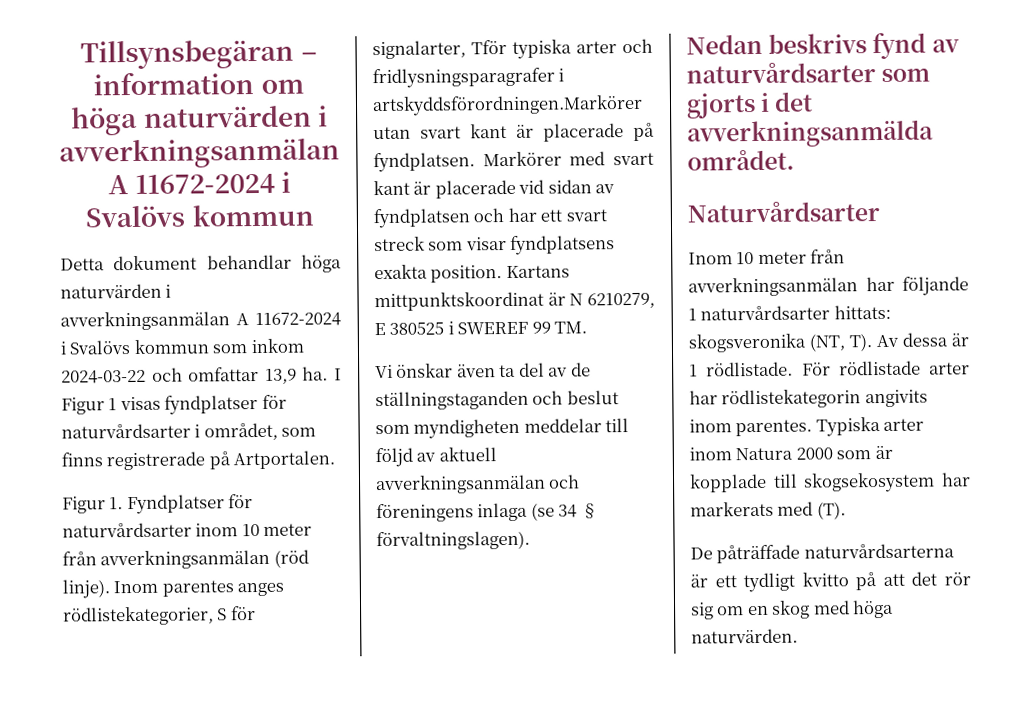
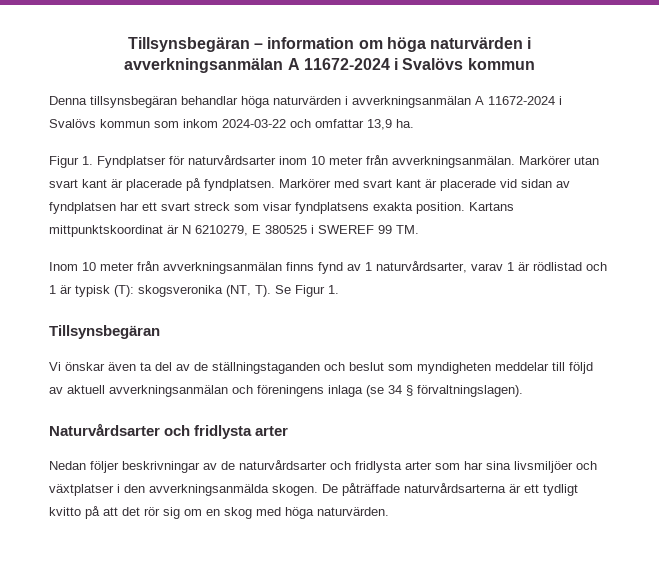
- Detta dokument behandlar höga naturvärden i avverkningsanmälan A 11672-2024 i Svalövs kommun som inkom 2024-03-22 och omfattar 13,9 ha. I Figur 1 visas fyndplatser för naturvårdsarter i området, som finns registrerade på Artportalen.
+ Denna tillsynsbegäran behandlar höga naturvärden i avverkningsanmälan A 11672-2024 i Svalövs kommun som inkom 2024-03-22 och omfattar 13,9 ha.
- Figur 1. Fyndplatser för naturvårdsarter inom 10 meter från avverkningsanmälan (röd linje). Inom parentes anges rödlistekategorier, S för signalarter, Tför typiska arter och fridlysningsparagrafer i artskyddsförordningen.Markörer utan svart kant är placerade på fyndplatsen.
+ Figur 1. Fyndplatser för naturvårdsarter inom 10 meter från avverkningsanmälan. Markörer utan svart kant är placerade på fyndplatsen.
- Markörer med svart kant är placerade vid sidan av fyndplatsen och har ett svart streck som visar fyndplatsens exakta position.
+ Markörer med svart kant är placerade vid sidan av fyndplatsen har ett svart streck som visar fyndplatsens exakta position.
+ Inom 10 meter från avverkningsanmälan finns fynd av 1 naturvårdsarter, varav 1 är rödlistad och 1 är typisk (T): skogsveronika (NT, T). Se Figur 1.
+ Tillsynsbegäran
- Nedan beskrivs fynd av naturvårdsarter som gjorts i det avverkningsanmälda området.
- Naturvårdsarter
- Inom 10 meter från avverkningsanmälan har följande 1 naturvårdsarter hittats: skogsveronika (NT, T). Av dessa är 1 rödlistade. För rödlistade arter har rödlistekategorin angivits inom parentes. Typiska arter inom Natura 2000 som är kopplade till skogsekosystem har markerats med (T).
- De påträffade naturvårdsarterna är ett tydligt kvitto på att det rör sig om en skog med höga naturvärden.
+ Naturvårdsarter och fridlysta arter
+ Nedan följer beskrivningar av de naturvårdsarter och fridlysta arter som har sina livsmiljöer och växtplatser i den avverkningsanmälda skogen. De påträffade naturvårdsarterna är ett tydligt kvitto på att det rör sig om en skog med höga naturvärden.

